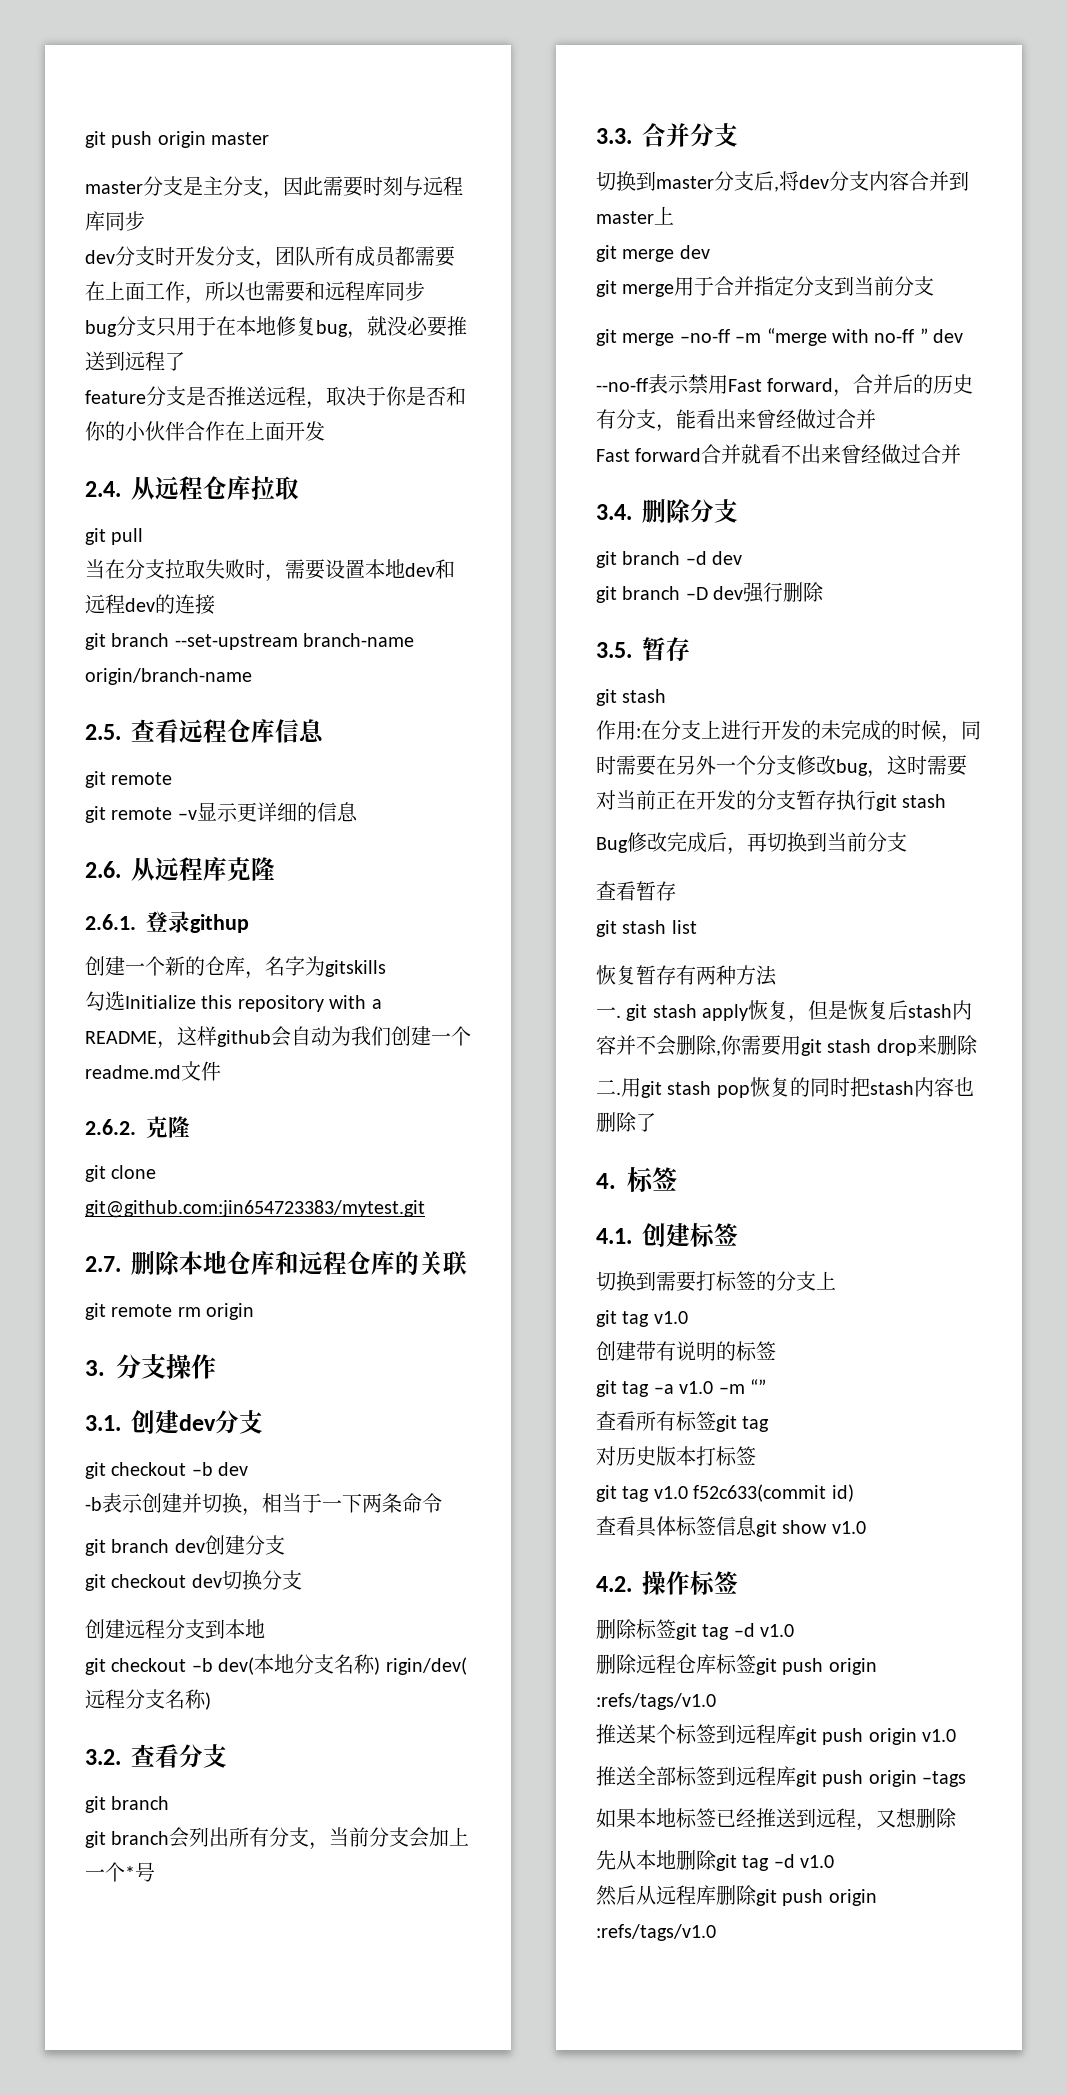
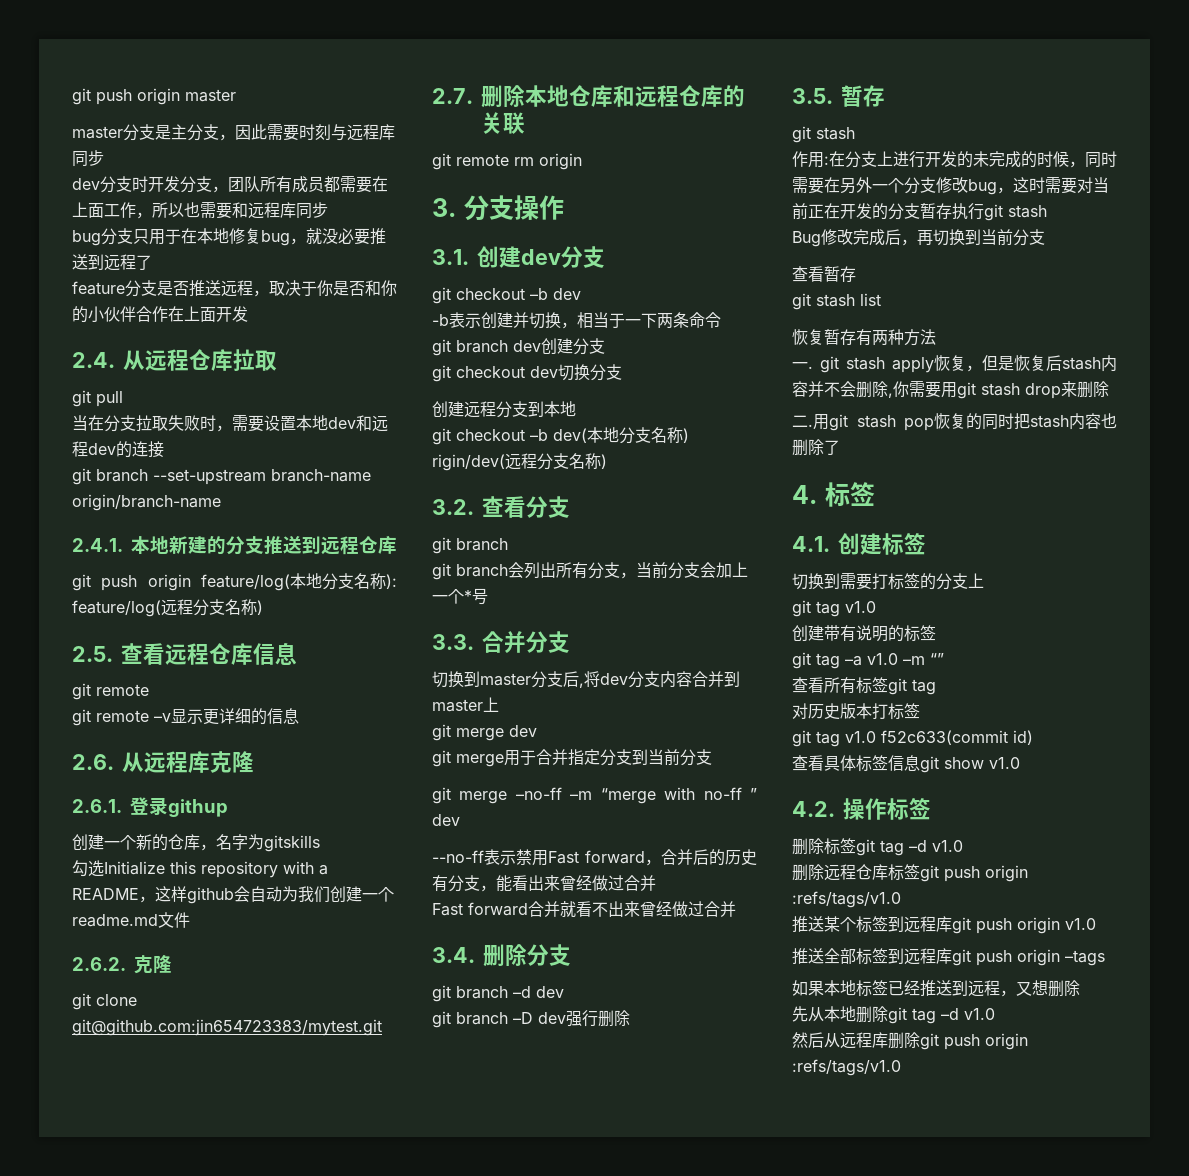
+ 2.4.1.本地新建的分支推送到远程仓库
+ git push origin feature/log(本地分支名称): feature/log(远程分支名称)

